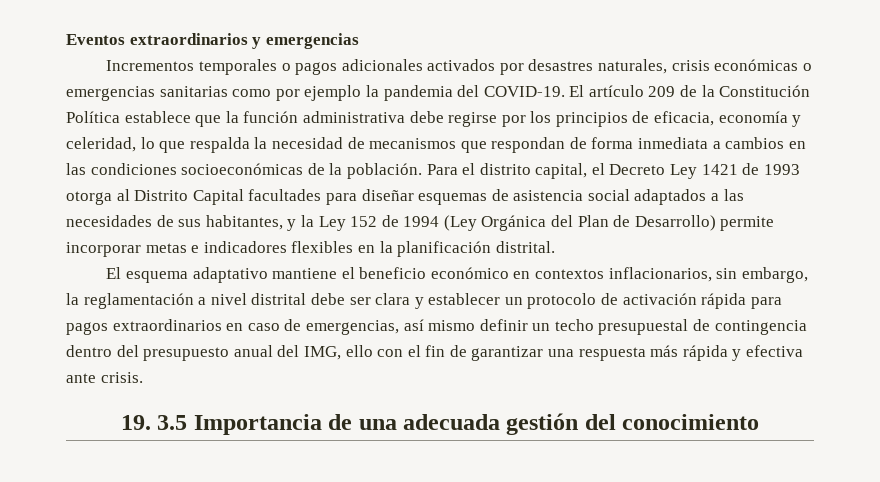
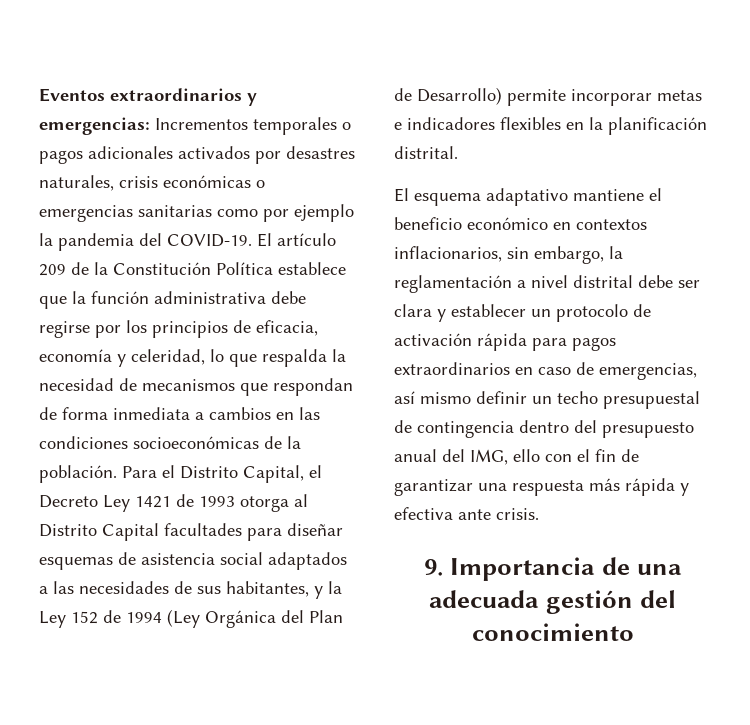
- Eventos extraordinarios y emergencias
- Incrementos temporales o pagos adicionales activados por desastres naturales, crisis económicas o emergencias sanitarias como por ejemplo la pandemia del COVID-19.
+ Eventos extraordinarios y emergencias: Incrementos temporales o pagos adicionales activados por desastres naturales, crisis económicas o emergencias sanitarias como por ejemplo la pandemia del COVID-19.
- Para el distrito capital, el Decreto Ley 1421 de 1993 otorga al Distrito Capital facultades para diseñar esquemas de asistencia social adaptados a las necesidades de sus habitantes, y la Ley 152 de 1994 (Ley Orgánica del Plan de Desarrollo) permite incorporar metas e indicadores flexibles en la planificación distrital.
+ Para el Distrito Capital, el Decreto Ley 1421 de 1993 otorga al Distrito Capital facultades para diseñar esquemas de asistencia social adaptados a las necesidades de sus habitantes, y la Ley 152 de 1994 (Ley Orgánica del Plan de Desarrollo) permite incorporar metas e indicadores flexibles en la planificación distrital.
- 19. 3.5 Importancia de una adecuada gestión del conocimiento
+ 9. Importancia de una adecuada gestión del conocimiento

